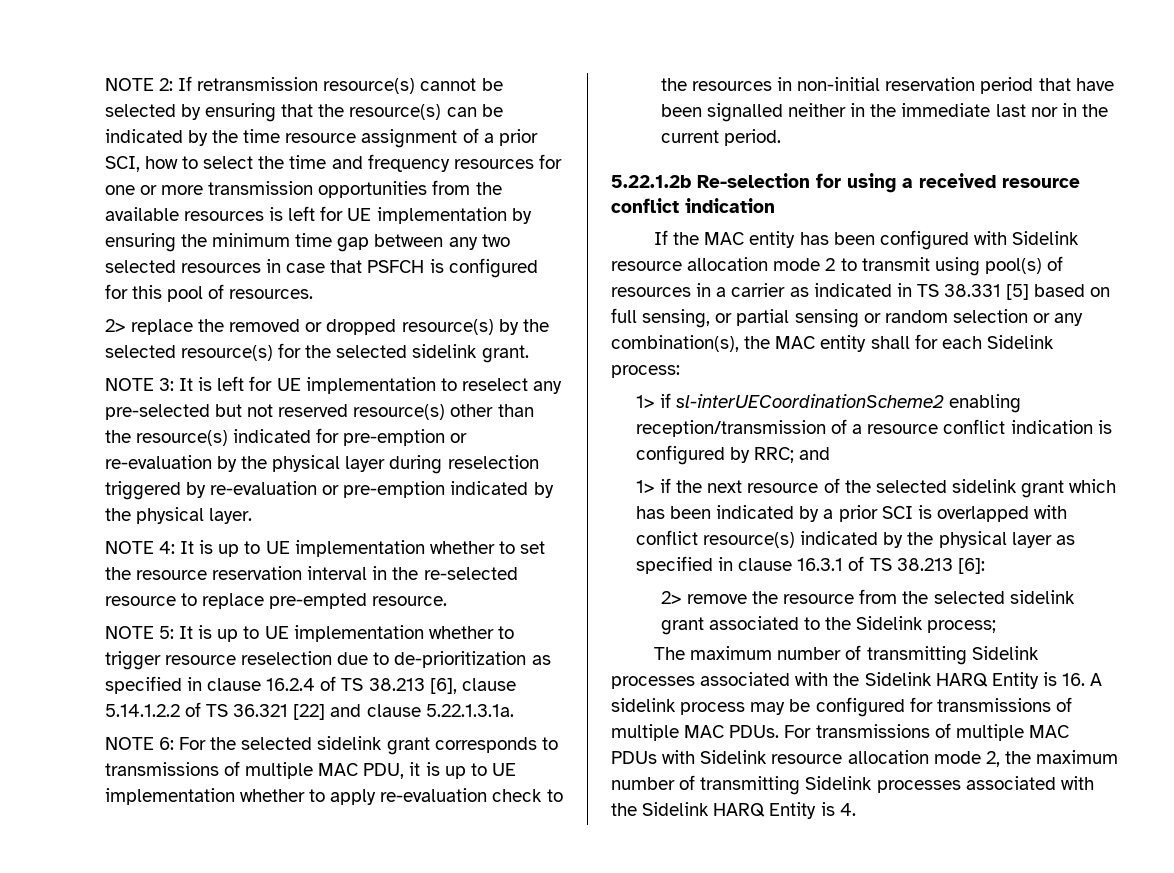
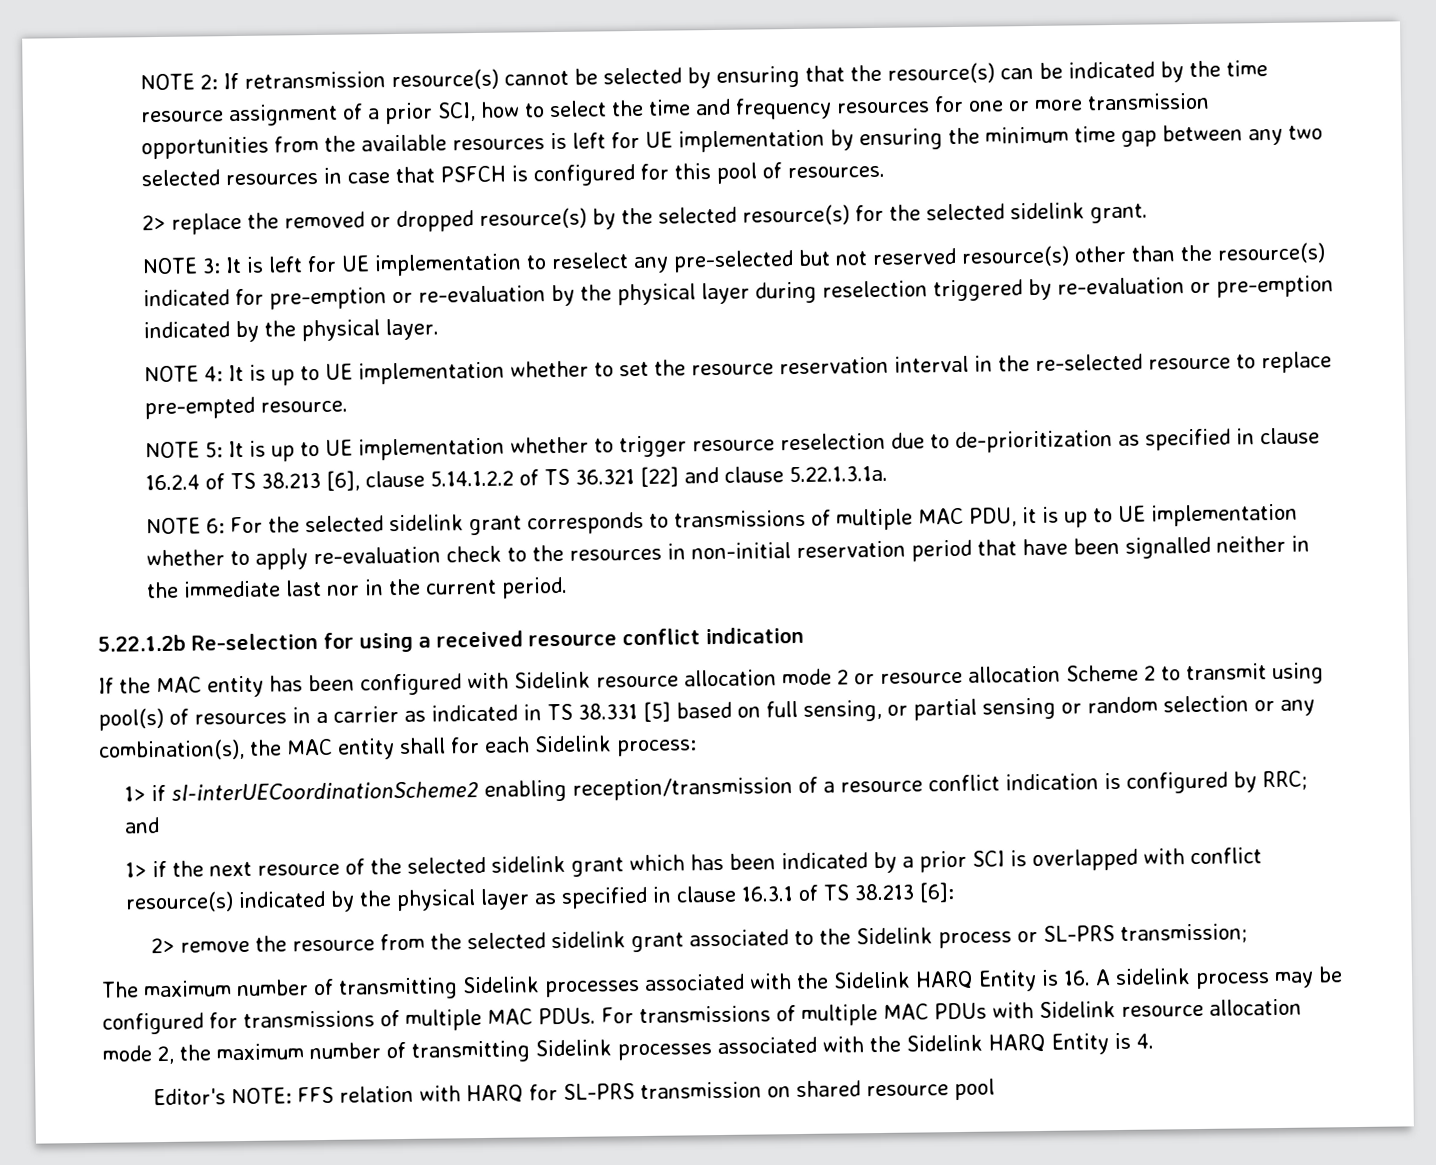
- If the MAC entity has been configured with Sidelink resource allocation mode 2 to transmit using pool(s) of resources in a carrier as indicated in TS 38.331 [5] based on full sensing, or partial sensing or random selection or any combination(s), the MAC entity shall for each Sidelink process:
+ If the MAC entity has been configured with Sidelink resource allocation mode 2 or resource allocation Scheme 2 to transmit using pool(s) of resources in a carrier as indicated in TS 38.331 [5] based on full sensing, or partial sensing or random selection or any combination(s), the MAC entity shall for each Sidelink process:
- 2> remove the resource from the selected sidelink grant associated to the Sidelink process;
+ 2> remove the resource from the selected sidelink grant associated to the Sidelink process or SL-PRS transmission;
+ Editor's NOTE: FFS relation with HARQ for SL-PRS transmission on shared resource pool

